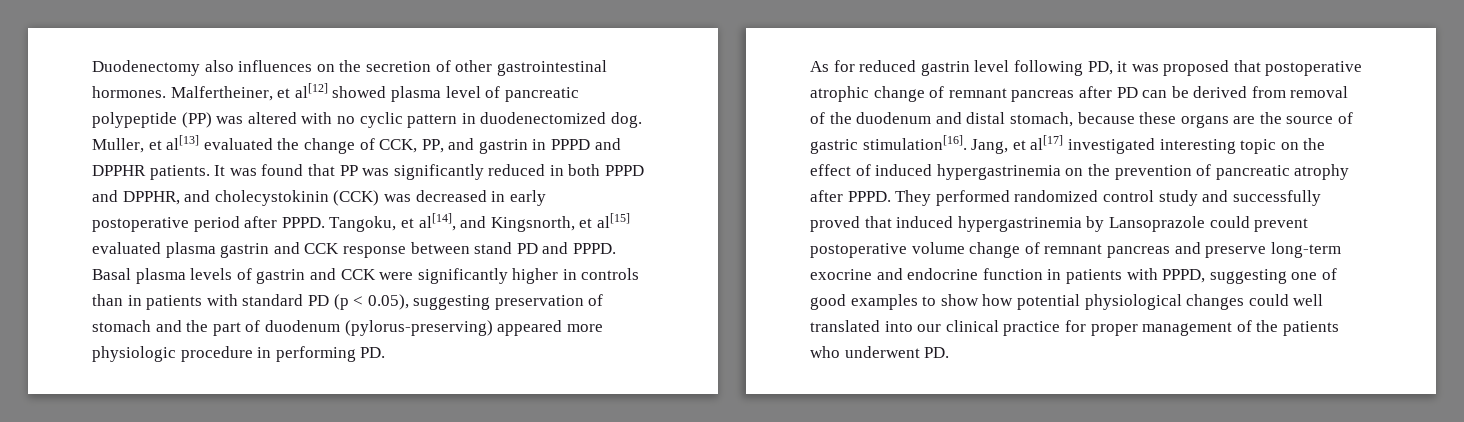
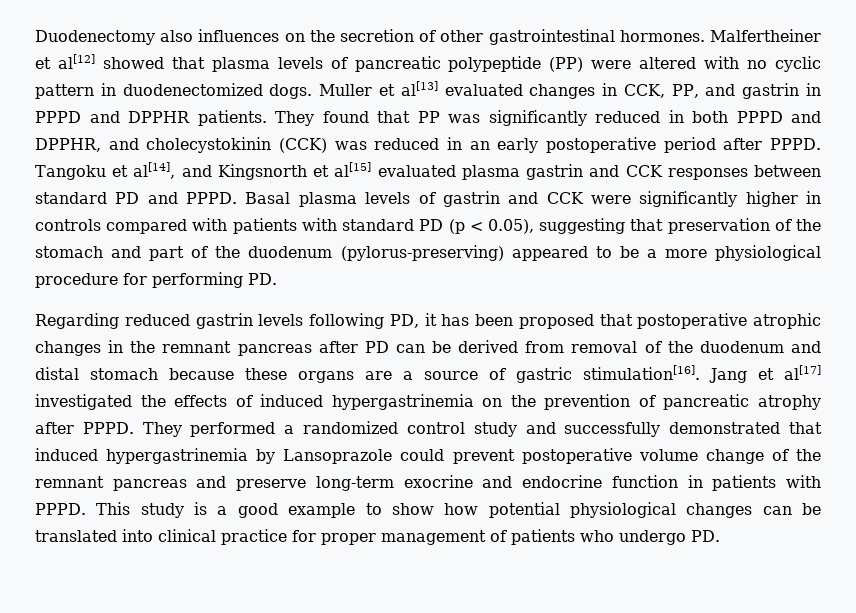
- Malfertheiner, et al[12] showed plasma level of pancreatic polypeptide (PP) was altered with no cyclic pattern in duodenectomized dog. Muller, et al[13] evaluated the change of CCK, PP, and gastrin in PPPD and DPPHR patients.
+ Malfertheiner et al[12] showed that plasma levels of pancreatic polypeptide (PP) were altered with no cyclic pattern in duodenectomized dogs. Muller et al[13] evaluated changes in CCK, PP, and gastrin in PPPD and DPPHR patients.
- It was found that PP was significantly reduced in both PPPD and DPPHR, and cholecystokinin (CCK) was decreased in early postoperative period after PPPD.
+ They found that PP was significantly reduced in both PPPD and DPPHR, and cholecystokinin (CCK) was reduced in an early postoperative period after PPPD.
- Tangoku, et al[14], and Kingsnorth, et al[15] evaluated plasma gastrin and CCK response between stand PD and PPPD.
+ Tangoku et al[14], and Kingsnorth et al[15] evaluated plasma gastrin and CCK responses between standard PD and PPPD.
- Basal plasma levels of gastrin and CCK were significantly higher in controls than in patients with standard PD (p < 0.05), suggesting preservation of stomach and the part of duodenum (pylorus-preserving) appeared more physiologic procedure in performing PD.
+ Basal plasma levels of gastrin and CCK were significantly higher in controls compared with patients with standard PD (p < 0.05), suggesting that preservation of the stomach and part of the duodenum (pylorus-preserving) appeared to be a more physiological procedure for performing PD.
- As for reduced gastrin level following PD, it was proposed that postoperative atrophic change of remnant pancreas after PD can be derived from removal of the duodenum and distal stomach, because these organs are the source of gastric stimulation[16].
+ Regarding reduced gastrin levels following PD, it has been proposed that postoperative atrophic changes in the remnant pancreas after PD can be derived from removal of the duodenum and distal stomach because these organs are a source of gastric stimulation[16].
- Jang, et al[17] investigated interesting topic on the effect of induced hypergastrinemia on the prevention of pancreatic atrophy after PPPD.
+ Jang et al[17] investigated the effects of induced hypergastrinemia on the prevention of pancreatic atrophy after PPPD.
- They performed randomized control study and successfully proved that induced hypergastrinemia by Lansoprazole could prevent postoperative volume change of remnant pancreas and preserve long-term exocrine and endocrine function in patients with PPPD, suggesting one of good examples to show how potential physiological changes could well translated into our clinical practice for proper management of the patients who underwent PD.
+ They performed a randomized control study and successfully demonstrated that induced hypergastrinemia by Lansoprazole could prevent postoperative volume change of the remnant pancreas and preserve long-term exocrine and endocrine function in patients with PPPD. This study is a good example to show how potential physiological changes can be translated into clinical practice for proper management of patients who undergo PD.

